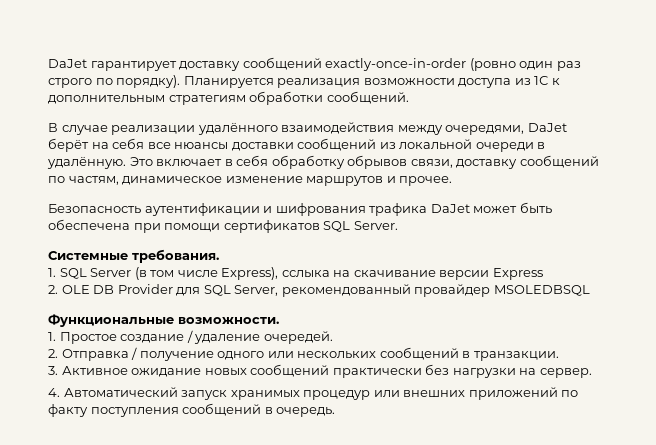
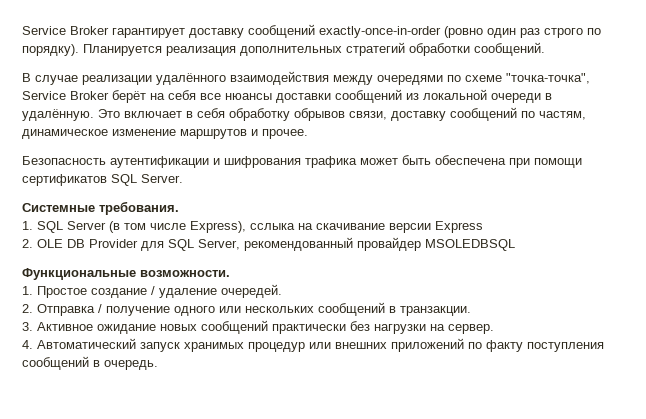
- DaJet гарантирует доставку сообщений exactly-once-in-order (ровно один раз строго по порядку).
+ Service Broker гарантирует доставку сообщений exactly-once-in-order (ровно один раз строго по порядку).
- Планируется реализация возможности доступа из 1С к дополнительным стратегиям обработки сообщений.
+ Планируется реализация дополнительных стратегий обработки сообщений.
- В случае реализации удалённого взаимодействия между очередями, DaJet берёт на себя все нюансы доставки сообщений из локальной очереди в удалённую.
+ В случае реализации удалённого взаимодействия между очередями по схеме "точка-точка", Service Broker берёт на себя все нюансы доставки сообщений из локальной очереди в удалённую.
- Безопасность аутентификации и шифрования трафика DaJet может быть обеспечена при помощи сертификатов SQL Server.
+ Безопасность аутентификации и шифрования трафика может быть обеспечена при помощи сертификатов SQL Server.

